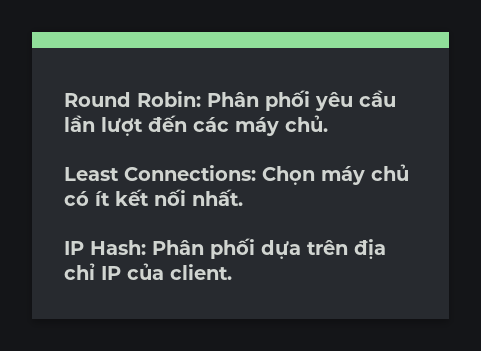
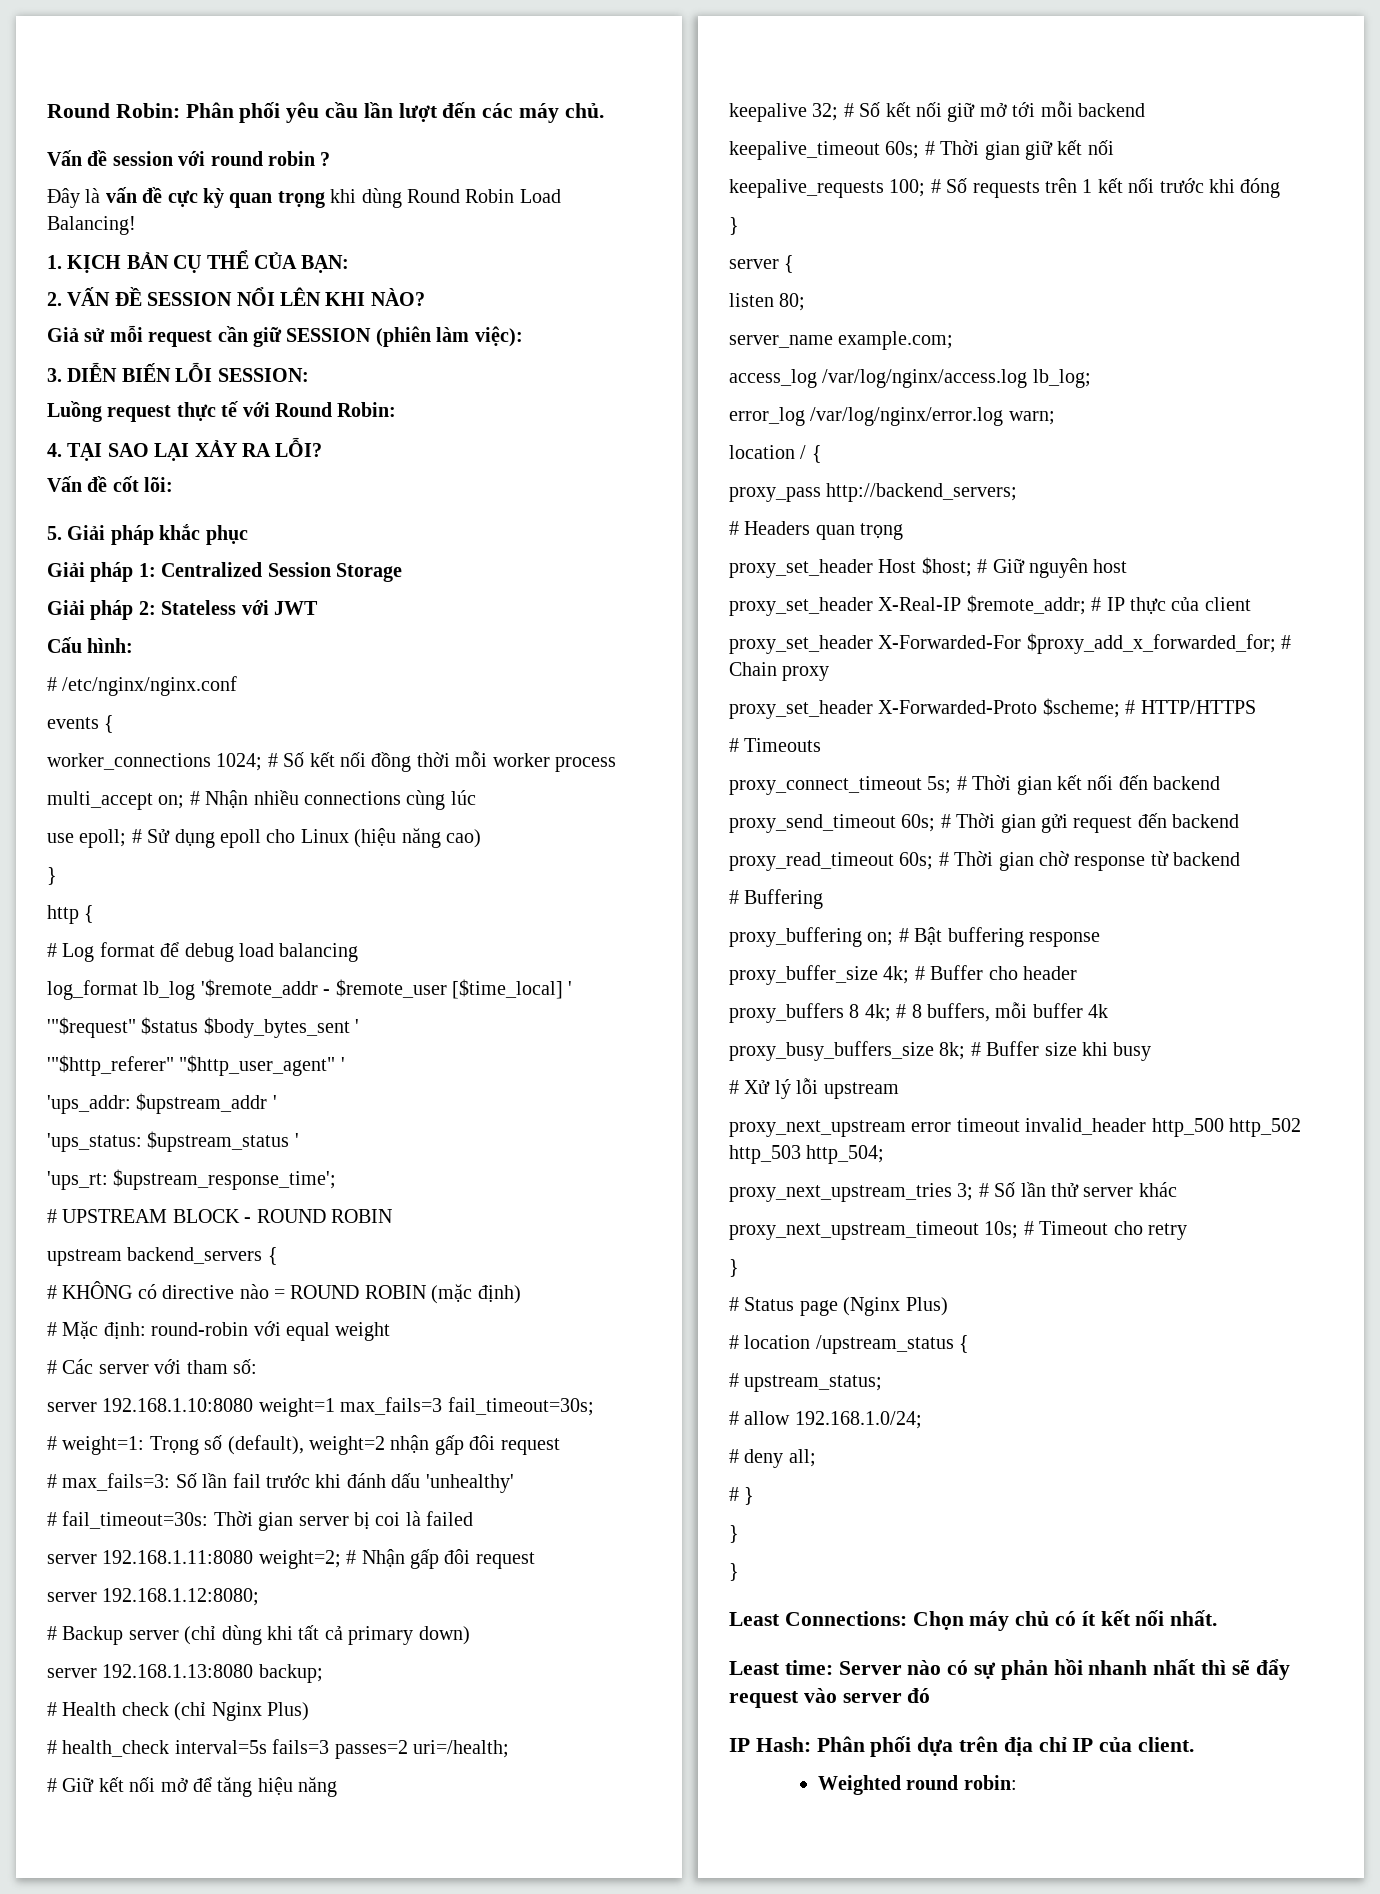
+ Vấn đề session với round robin ?
+ Đây là vấn đề cực kỳ quan trọng khi dùng Round Robin Load Balancing!
+ 1. KỊCH BẢN CỤ THỂ CỦA BẠN:
+ 2. VẤN ĐỀ SESSION NỔI LÊN KHI NÀO?
+ Giả sử mỗi request cần giữ SESSION (phiên làm việc):
+ 3. DIỄN BIẾN LỖI SESSION:
+ Luồng request thực tế với Round Robin:
+ 4. TẠI SAO LẠI XẢY RA LỖI?
+ Vấn đề cốt lõi:
+ 5. Giải pháp khắc phục
+ Giải pháp 1: Centralized Session Storage
+ Giải pháp 2: Stateless với JWT
+ Cấu hình:
+ # /etc/nginx/nginx.conf
+ events {
+ worker_connections 1024; # Số kết nối đồng thời mỗi worker process
+ multi_accept on; # Nhận nhiều connections cùng lúc
+ use epoll; # Sử dụng epoll cho Linux (hiệu năng cao)
+ }
+ http {
+ # Log format để debug load balancing
+ log_format lb_log '$remote_addr - $remote_user [$time_local] '
+ '"$request" $status $body_bytes_sent '
+ '"$http_referer" "$http_user_agent" '
+ 'ups_addr: $upstream_addr '
+ 'ups_status: $upstream_status '
+ 'ups_rt: $upstream_response_time';
+ # UPSTREAM BLOCK - ROUND ROBIN
+ upstream backend_servers {
+ # KHÔNG có directive nào = ROUND ROBIN (mặc định)
+ # Mặc định: round-robin với equal weight
+ # Các server với tham số:
+ server 192.168.1.10:8080 weight=1 max_fails=3 fail_timeout=30s;
+ # weight=1: Trọng số (default), weight=2 nhận gấp đôi request
+ # max_fails=3: Số lần fail trước khi đánh dấu 'unhealthy'
+ # fail_timeout=30s: Thời gian server bị coi là failed
+ server 192.168.1.11:8080 weight=2; # Nhận gấp đôi request
+ server 192.168.1.12:8080;
+ # Backup server (chỉ dùng khi tất cả primary down)
+ server 192.168.1.13:8080 backup;
+ # Health check (chỉ Nginx Plus)
+ # health_check interval=5s fails=3 passes=2 uri=/health;
+ # Giữ kết nối mở để tăng hiệu năng
+ keepalive 32; # Số kết nối giữ mở tới mỗi backend
+ keepalive_timeout 60s; # Thời gian giữ kết nối
+ keepalive_requests 100; # Số requests trên 1 kết nối trước khi đóng
+ }
+ server {
+ listen 80;
+ server_name example.com;
+ access_log /var/log/nginx/access.log lb_log;
+ error_log /var/log/nginx/error.log warn;
+ location / {
+ proxy_pass http://backend_servers;
+ # Headers quan trọng
+ proxy_set_header Host $host; # Giữ nguyên host
+ proxy_set_header X-Real-IP $remote_addr; # IP thực của client
+ proxy_set_header X-Forwarded-For $proxy_add_x_forwarded_for; # Chain proxy
+ proxy_set_header X-Forwarded-Proto $scheme; # HTTP/HTTPS
+ # Timeouts
+ proxy_connect_timeout 5s; # Thời gian kết nối đến backend
+ proxy_send_timeout 60s; # Thời gian gửi request đến backend
+ proxy_read_timeout 60s; # Thời gian chờ response từ backend
+ # Buffering
+ proxy_buffering on; # Bật buffering response
+ proxy_buffer_size 4k; # Buffer cho header
+ proxy_buffers 8 4k; # 8 buffers, mỗi buffer 4k
+ proxy_busy_buffers_size 8k; # Buffer size khi busy
+ # Xử lý lỗi upstream
+ proxy_next_upstream error timeout invalid_header http_500 http_502 http_503 http_504;
+ proxy_next_upstream_tries 3; # Số lần thử server khác
+ proxy_next_upstream_timeout 10s; # Timeout cho retry
+ }
+ # Status page (Nginx Plus)
+ # location /upstream_status {
+ # upstream_status;
+ # allow 192.168.1.0/24;
+ # deny all;
+ # }
+ }
+ }
+ Least time: Server nào có sự phản hồi nhanh nhất thì sẽ đẩy request vào server đó
+ Weighted round robin:

